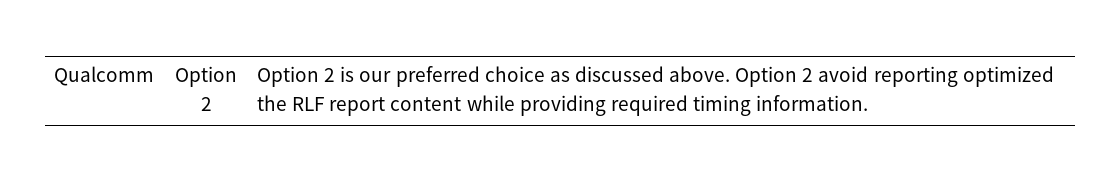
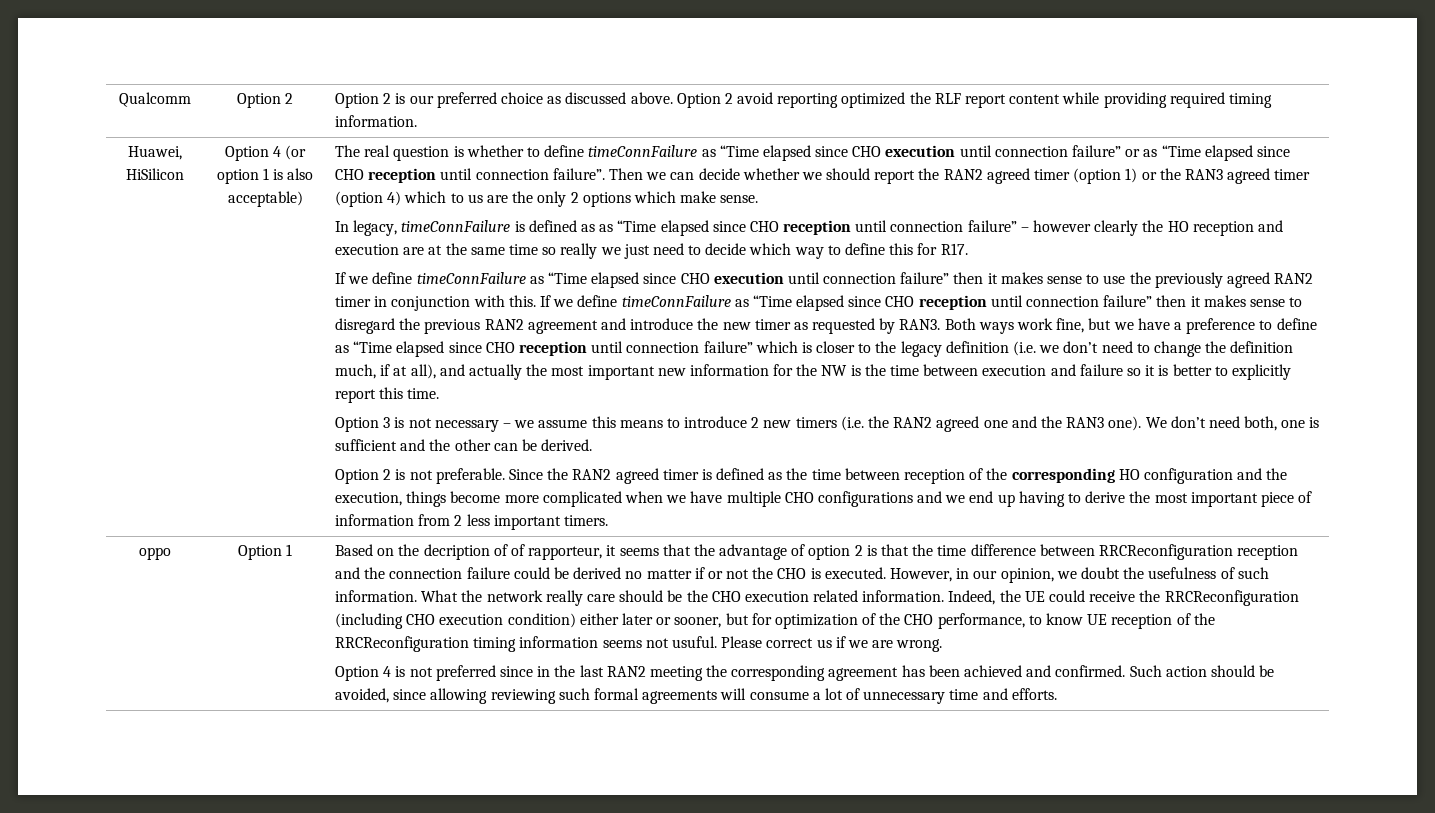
+ Huawei, HiSilicon | Option 4 (or option 1 is also acceptable) | The real question is whether to define timeConnFailure as “Time elapsed since CHO execution until connection failure” or as “Time elapsed since CHO reception until connection failure”. Then we can decide whether we should report the RAN2 agreed timer (option 1) or the RAN3 agreed timer (option 4) which to us are the only 2 options which make sense.
+ In legacy, timeConnFailure is defined as as “Time elapsed since CHO reception until connection failure” – however clearly the HO reception and execution are at the same time so really we just need to decide which way to define this for R17.
+ If we define timeConnFailure as “Time elapsed since CHO execution until connection failure” then it makes sense to use the previously agreed RAN2 timer in conjunction with this. If we define timeConnFailure as “Time elapsed since CHO reception until connection failure” then it makes sense to disregard the previous RAN2 agreement and introduce the new timer as requested by RAN3. Both ways work fine, but we have a preference to define as “Time elapsed since CHO reception until connection failure” which is closer to the legacy definition (i.e. we don’t need to change the definition much, if at all), and actually the most important new information for the NW is the time between execution and failure so it is better to explicitly report this time.
+ Option 3 is not necessary – we assume this means to introduce 2 new timers (i.e. the RAN2 agreed one and the RAN3 one). We don’t need both, one is sufficient and the other can be derived.
+ Option 2 is not preferable. Since the RAN2 agreed timer is defined as the time between reception of the corresponding HO configuration and the execution, things become more complicated when we have multiple CHO configurations and we end up having to derive the most important piece of information from 2 less important timers.
+ oppo | Option 1 | Based on the decription of of rapporteur, it seems that the advantage of option 2 is that the time difference between RRCReconfiguration reception and the connection failure could be derived no matter if or not the CHO is executed. However, in our opinion, we doubt the usefulness of such information. What the network really care should be the CHO execution related information. Indeed, the UE could receive the RRCReconfiguration (including CHO execution condition) either later or sooner, but for optimization of the CHO performance, to know UE reception of the RRCReconfiguration timing information seems not usuful. Please correct us if we are wrong.
+ Option 4 is not preferred since in the last RAN2 meeting the corresponding agreement has been achieved and confirmed. Such action should be avoided, since allowing reviewing such formal agreements will consume a lot of unnecessary time and efforts.

